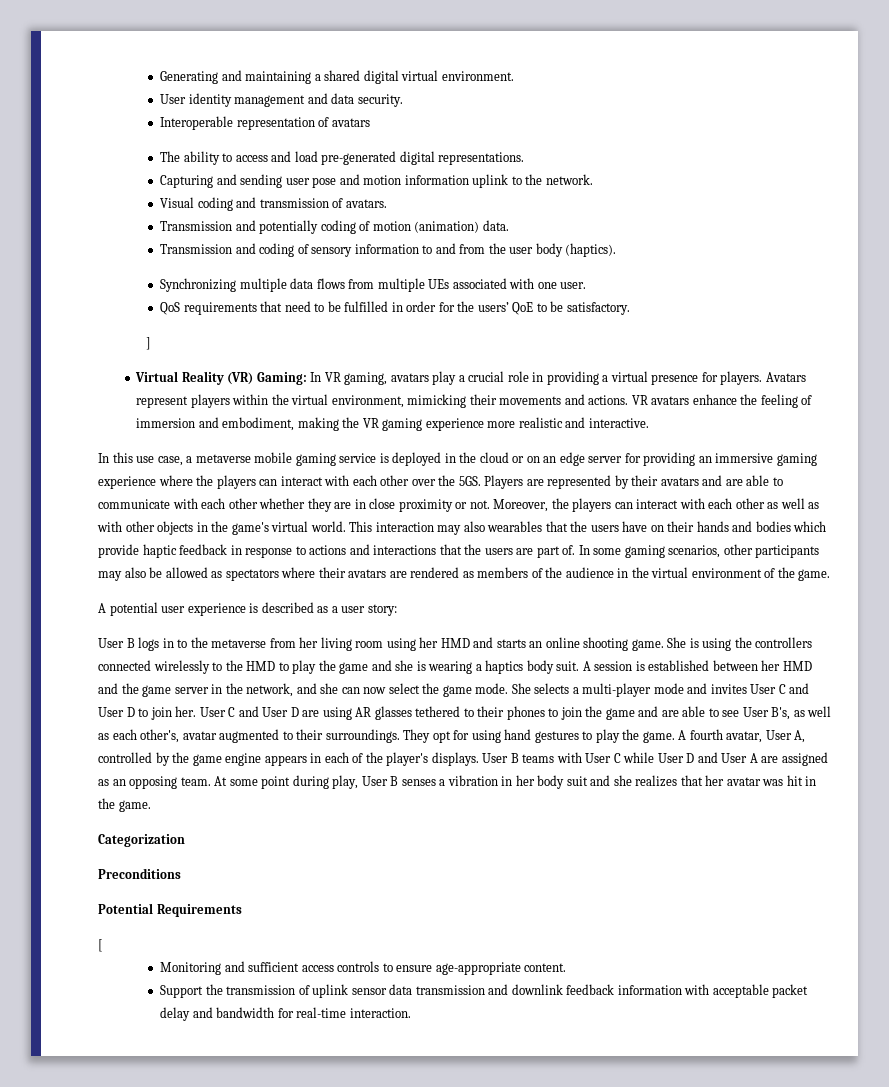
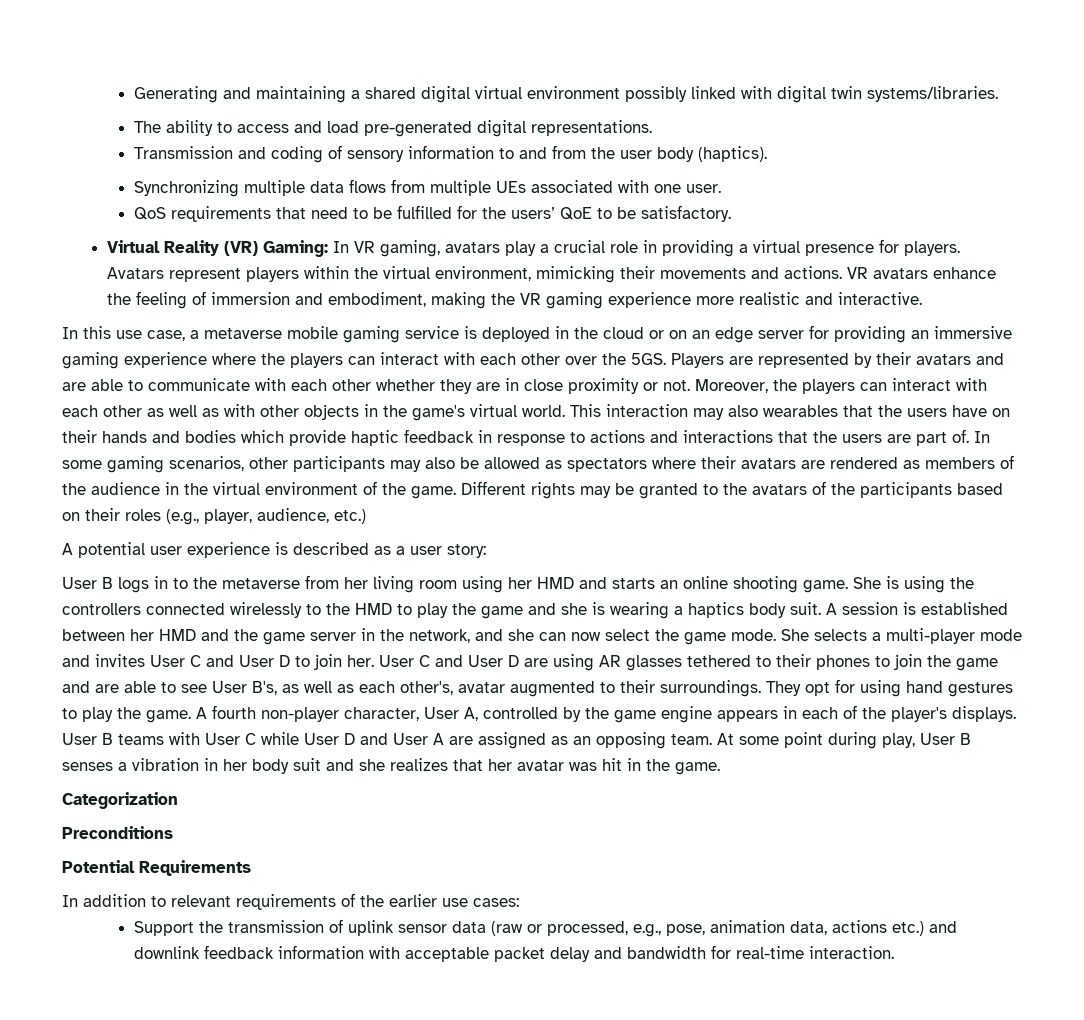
- Generating and maintaining a shared digital virtual environment.
- User identity management and data security.
- Interoperable representation of avatars
+ Generating and maintaining a shared digital virtual environment possibly linked with digital twin systems/libraries.
- Capturing and sending user pose and motion information uplink to the network.
- Visual coding and transmission of avatars.
- Transmission and potentially coding of motion (animation) data.
- QoS requirements that need to be fulfilled in order for the users’ QoE to be satisfactory.
+ QoS requirements that need to be fulfilled for the users’ QoE to be satisfactory.
- ]
+ Different rights may be granted to the avatars of the participants based on their roles (e.g., player, audience, etc.)
- A fourth avatar, User A, controlled by the game engine appears in each of the player's displays.
+ A fourth non-player character, User A, controlled by the game engine appears in each of the player's displays.
- [
- Monitoring and sufficient access controls to ensure age-appropriate content.
+ In addition to relevant requirements of the earlier use cases:
- Support the transmission of uplink sensor data transmission and downlink feedback information with acceptable packet delay and bandwidth for real-time interaction.
+ Support the transmission of uplink sensor data (raw or processed, e.g., pose, animation data, actions etc.) and downlink feedback information with acceptable packet delay and bandwidth for real-time interaction.

